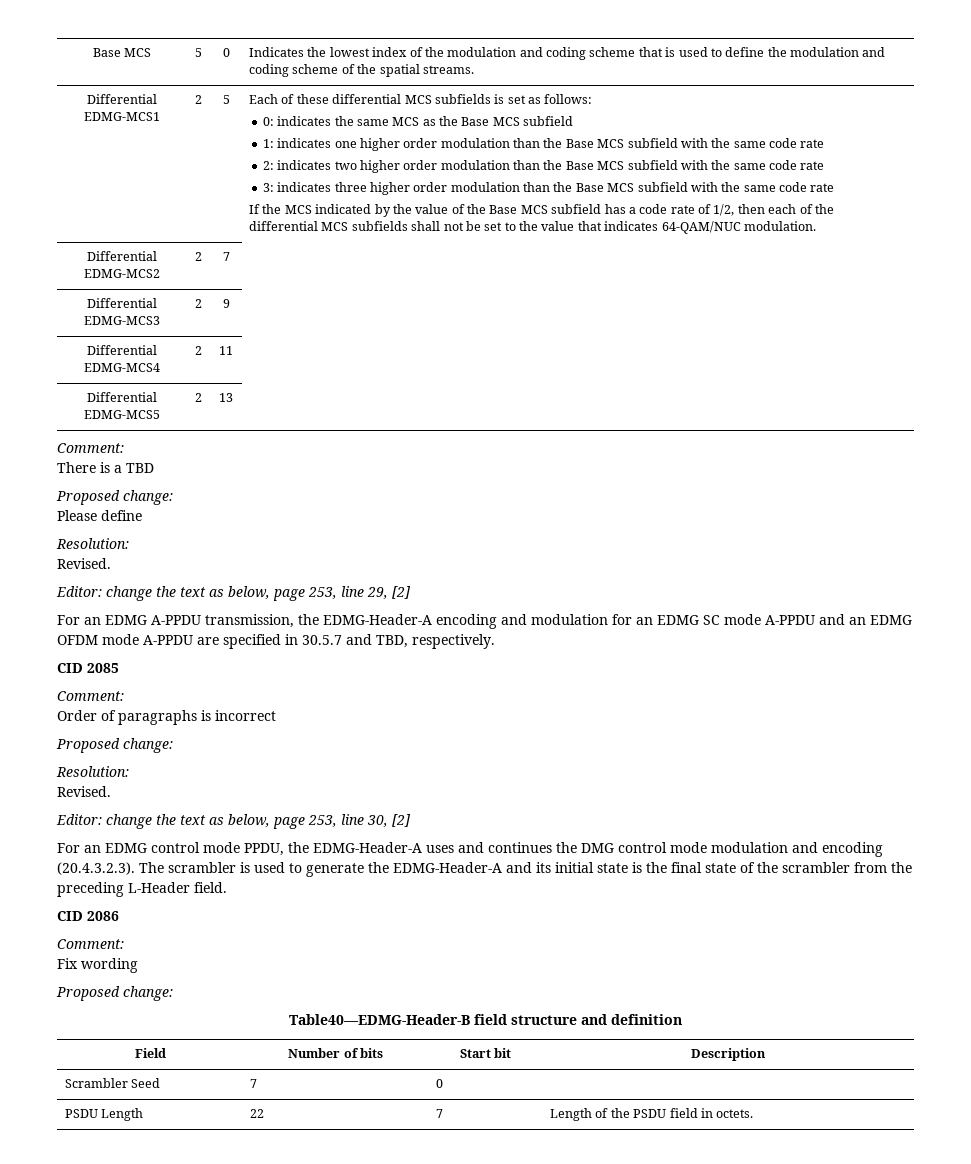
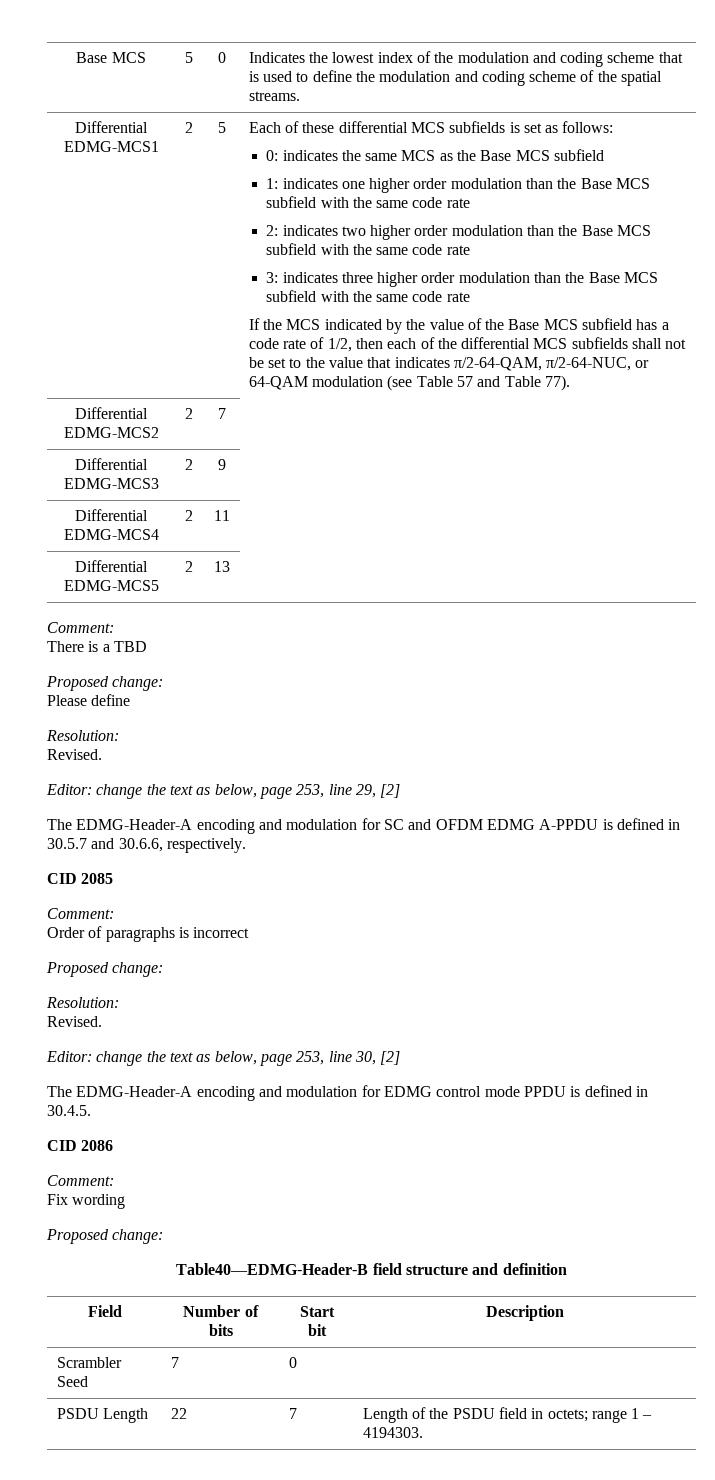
- If the MCS indicated by the value of the Base MCS subfield has a code rate of 1/2, then each of the differential MCS subfields shall not be set to the value that indicates 64-QAM/NUC modulation.
+ If the MCS indicated by the value of the Base MCS subfield has a code rate of 1/2, then each of the differential MCS subfields shall not be set to the value that indicates π/2-64-QAM, π/2-64-NUC, or 64-QAM modulation (see Table 57 and Table 77).
- For an EDMG A-PPDU transmission, the EDMG-Header-A encoding and modulation for an EDMG SC mode A-PPDU and an EDMG OFDM mode A-PPDU are specified in 30.5.7 and TBD, respectively.
+ The EDMG-Header-A encoding and modulation for SC and OFDM EDMG A-PPDU is defined in 30.5.7 and 30.6.6, respectively.
- For an EDMG control mode PPDU, the EDMG-Header-A uses and continues the DMG control mode modulation and encoding (20.4.3.2.3). The scrambler is used to generate the EDMG-Header-A and its initial state is the final state of the scrambler from the preceding L-Header field.
+ The EDMG-Header-A encoding and modulation for EDMG control mode PPDU is defined in 30.4.5.
- PSDU Length | 22 | 7 | Length of the PSDU field in octets.
+ PSDU Length | 22 | 7 | Length of the PSDU field in octets; range 1 – 4194303.

